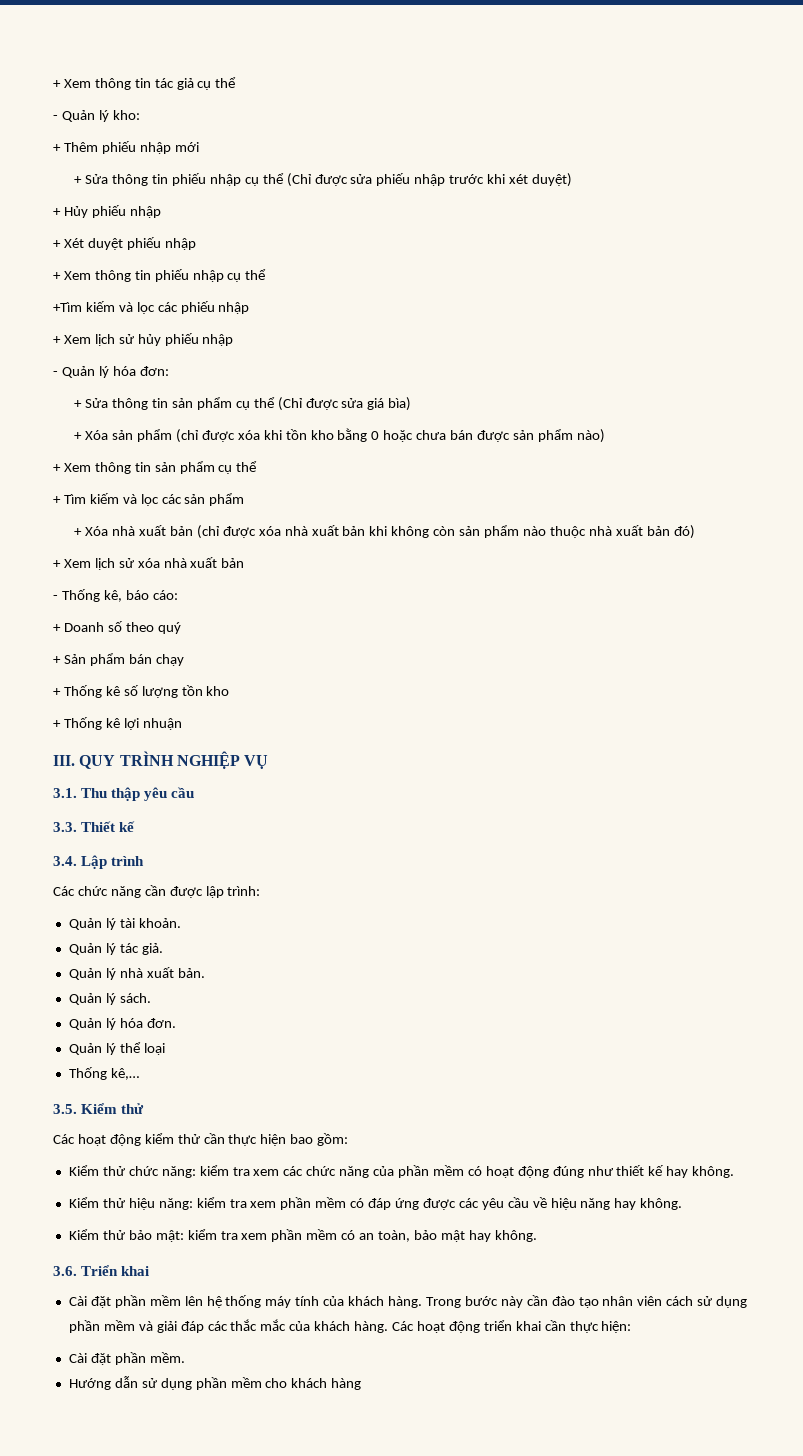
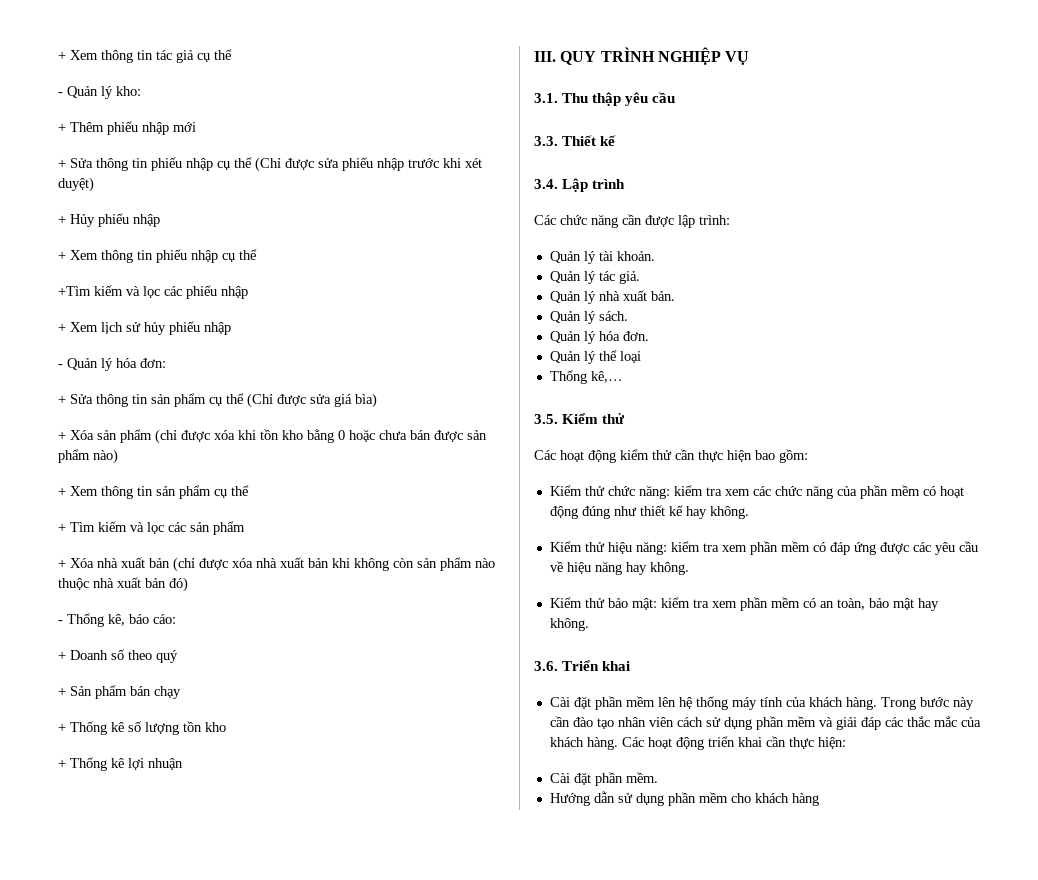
- + Xét duyệt phiếu nhập
- + Xem lịch sử xóa nhà xuất bản

